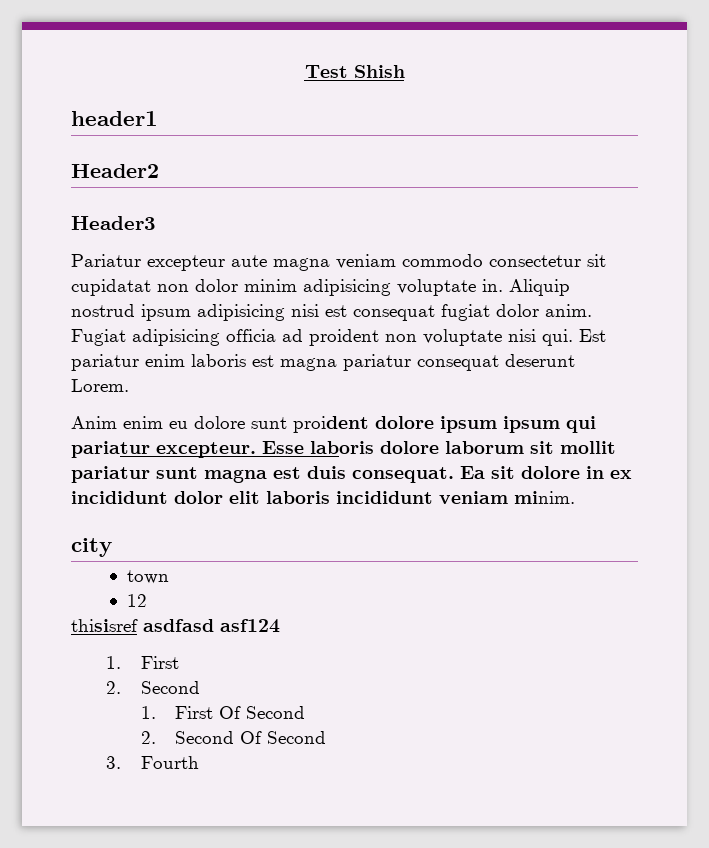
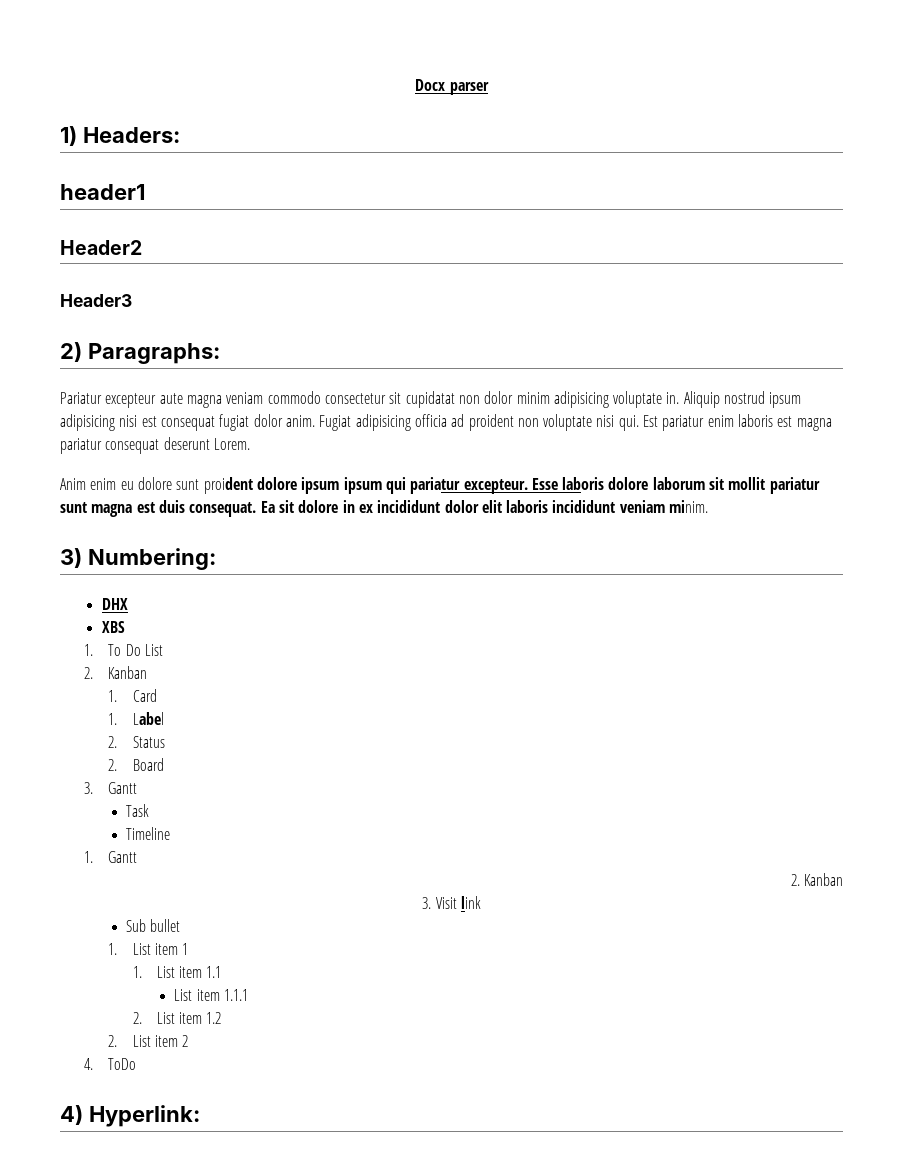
- Test Shish
+ Docx parser
+ 1) Headers:
+ 2) Paragraphs:
- city
- town
- 12
- thisisref asdfasd asf124
- 1. First
- 2. Second
- 1. First Of Second
- 2. Second Of Second
- 3. Fourth
+ 3) Numbering:
+ DHX
+ XBS
+ 1. To Do List
+ 2. Kanban
+ 1. Card
+ 1. Label
+ 2. Status
+ 2. Board
+ 3. Gantt
+ Task
+ Timeline
+ 1. Gantt
+ 2. Kanban
+ 3. Visit link
+ Sub bullet
+ 1. List item 1
+ 1. List item 1.1
+ List item 1.1.1
+ 2. List item 1.2
+ 2. List item 2
+ 4. ToDo
+ 4) Hyperlink:

